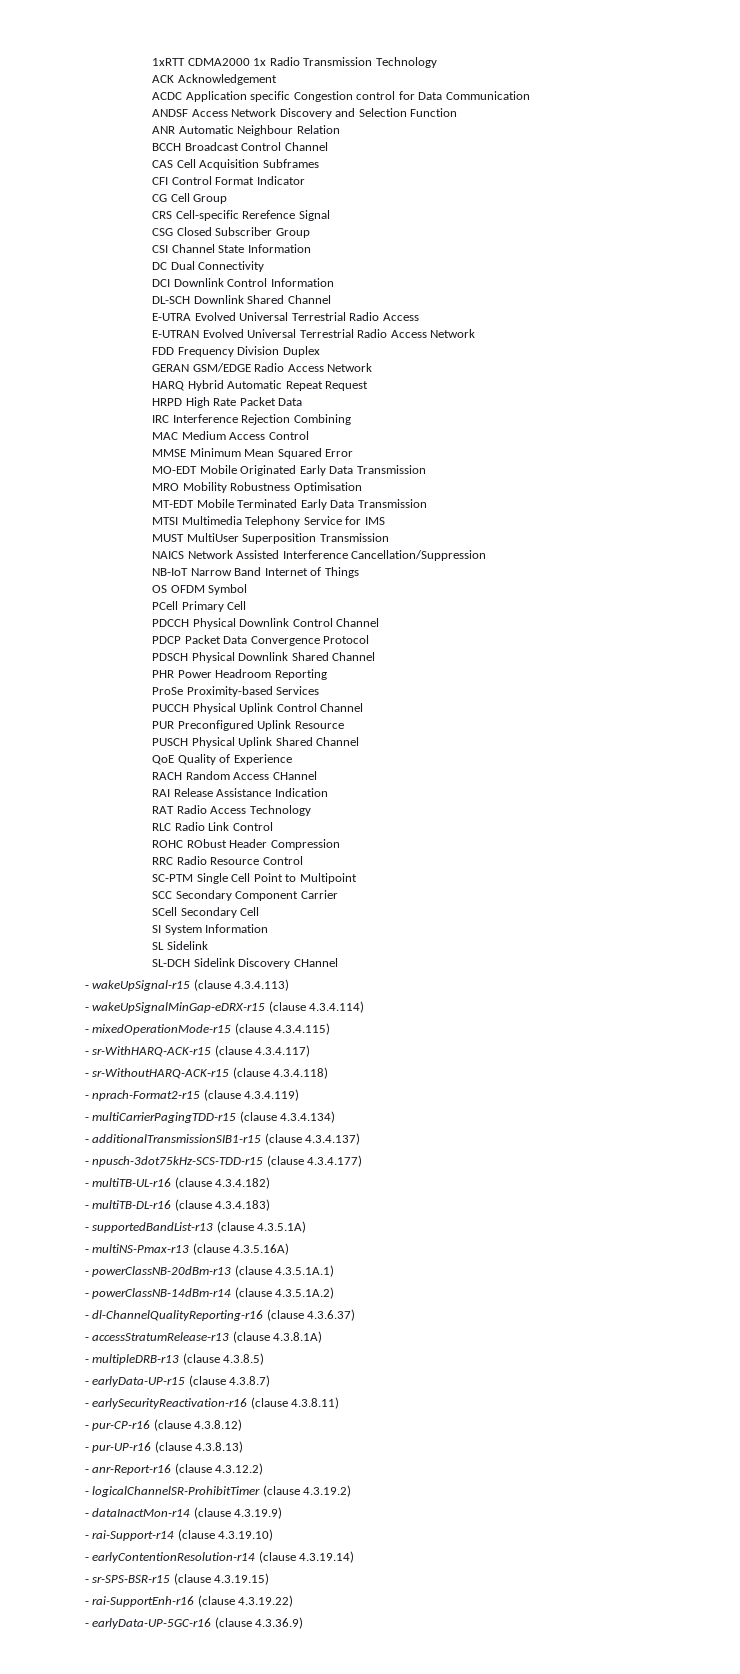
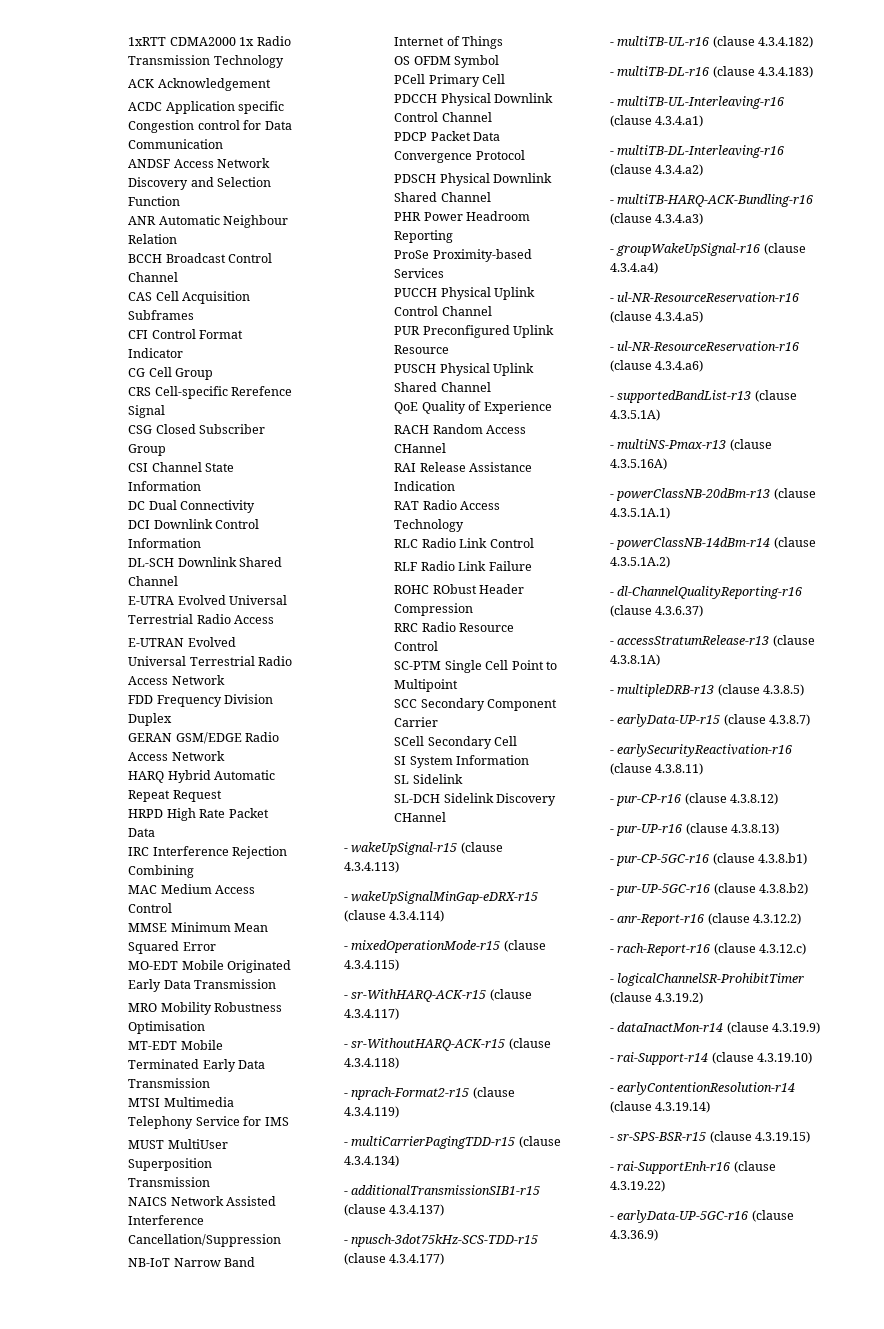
+ RLF Radio Link Failure
+ - multiTB-UL-Interleaving-r16 (clause 4.3.4.a1)
+ - multiTB-DL-Interleaving-r16 (clause 4.3.4.a2)
+ - multiTB-HARQ-ACK-Bundling-r16 (clause 4.3.4.a3)
+ - groupWakeUpSignal-r16 (clause 4.3.4.a4)
+ - ul-NR-ResourceReservation-r16 (clause 4.3.4.a5)
+ - ul-NR-ResourceReservation-r16 (clause 4.3.4.a6)
+ - pur-CP-5GC-r16 (clause 4.3.8.b1)
+ - pur-UP-5GC-r16 (clause 4.3.8.b2)
+ - rach-Report-r16 (clause 4.3.12.c)

